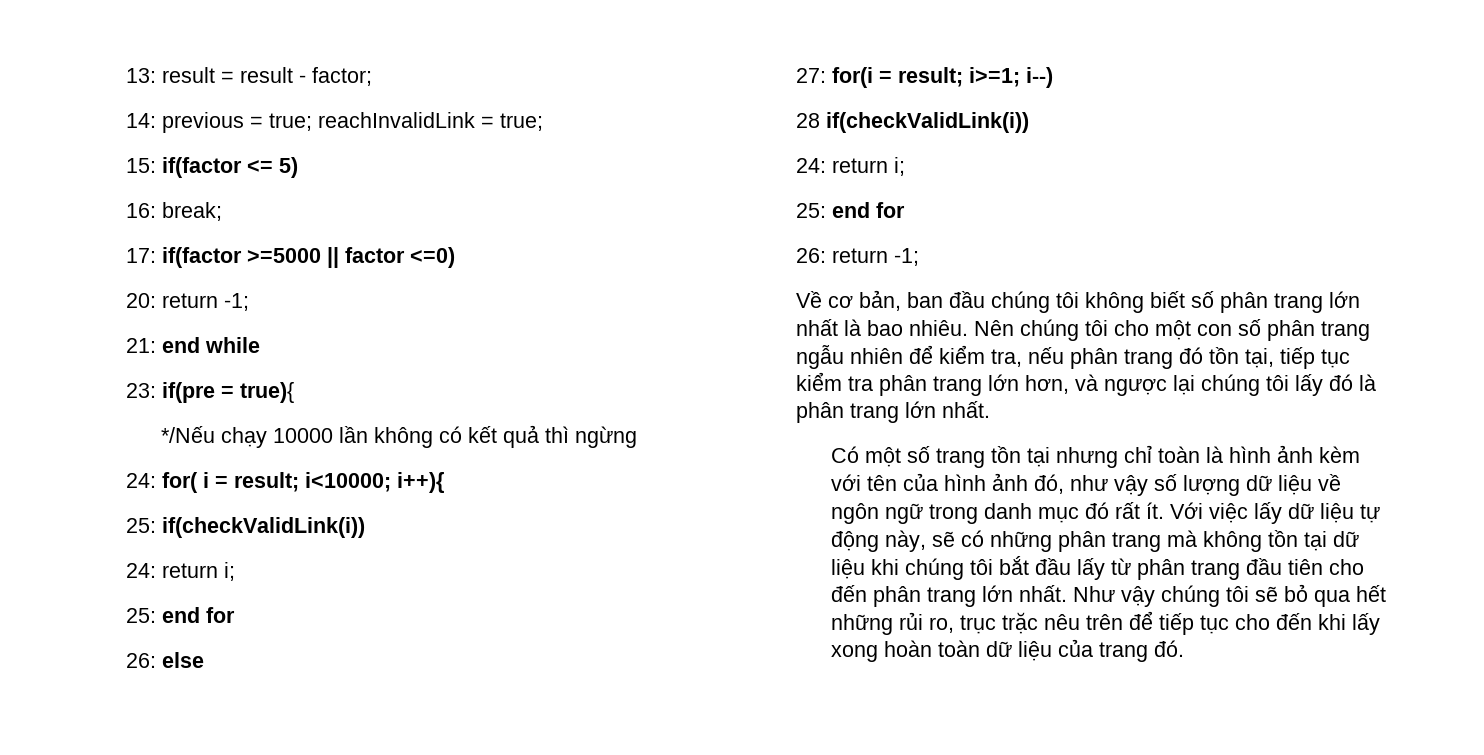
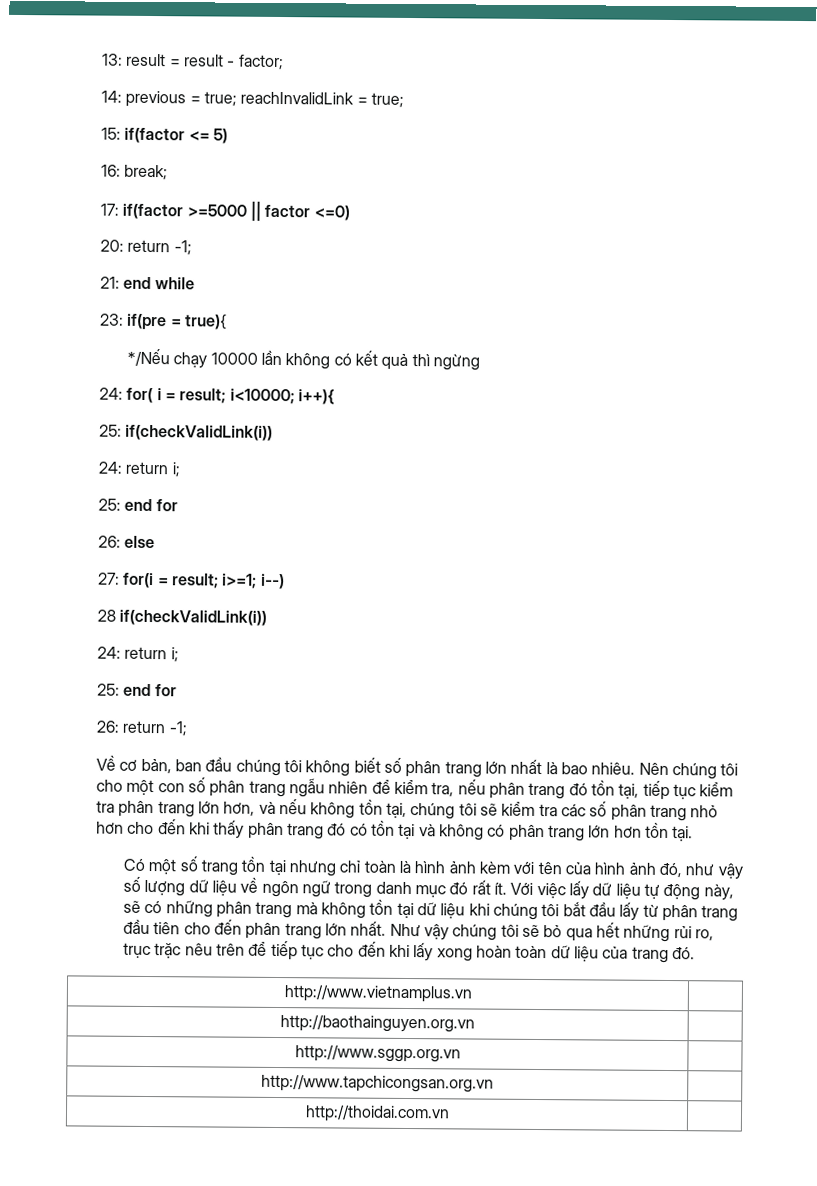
- Nên chúng tôi cho một con số phân trang ngẫu nhiên để kiểm tra, nếu phân trang đó tồn tại, tiếp tục kiểm tra phân trang lớn hơn, và ngược lại chúng tôi lấy đó là phân trang lớn nhất.
+ Nên chúng tôi cho một con số phân trang ngẫu nhiên để kiểm tra, nếu phân trang đó tồn tại, tiếp tục kiểm tra phân trang lớn hơn, và nếu không tồn tại, chúng tôi sẽ kiểm tra các số phân trang nhỏ hơn cho đến khi thấy phân trang đó có tồn tại và không có phân trang lớn hơn tồn tại.
+ http://www.vietnamplus.vn |
+ http://baothainguyen.org.vn |
+ http://www.sggp.org.vn |
+ http://www.tapchicongsan.org.vn |
+ http://thoidai.com.vn |

